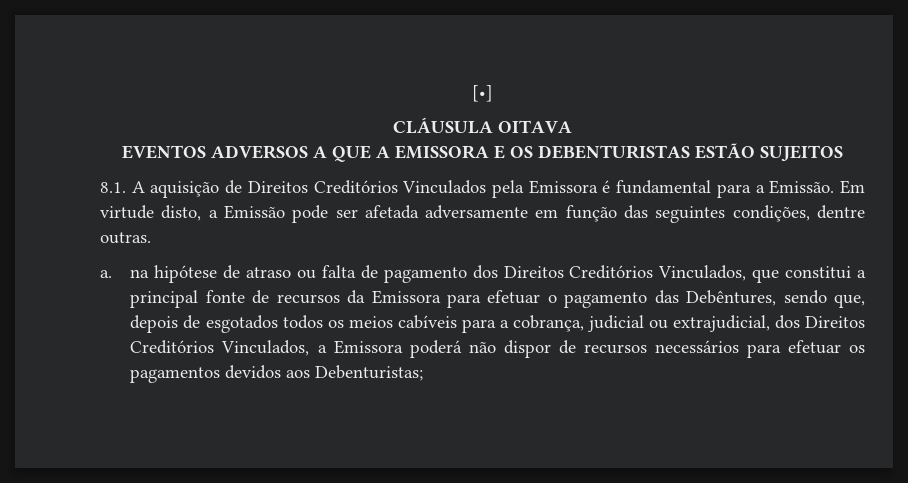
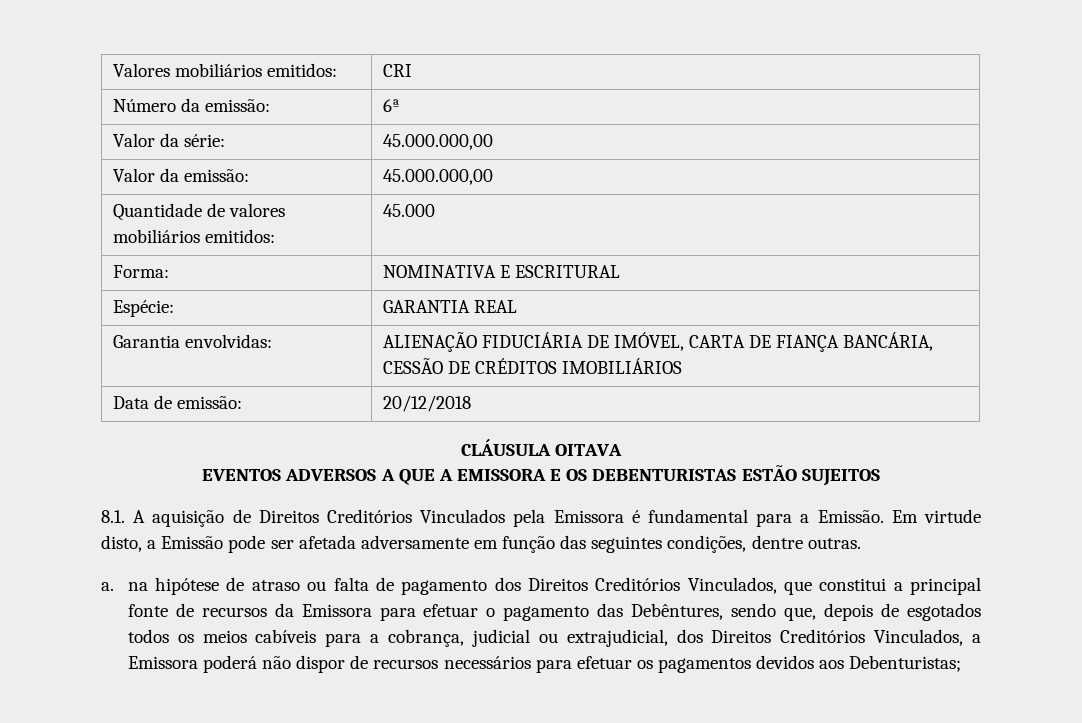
- [•]
+ Valores mobiliários emitidos: | CRI
+ Número da emissão: | 6ª
+ Valor da série: | 45.000.000,00
+ Valor da emissão: | 45.000.000,00
+ Quantidade de valores mobiliários emitidos: | 45.000
+ Forma: | NOMINATIVA E ESCRITURAL
+ Espécie: | GARANTIA REAL
+ Garantia envolvidas: | ALIENAÇÃO FIDUCIÁRIA DE IMÓVEL, CARTA DE FIANÇA BANCÁRIA, CESSÃO DE CRÉDITOS IMOBILIÁRIOS
+ Data de emissão: | 20/12/2018

